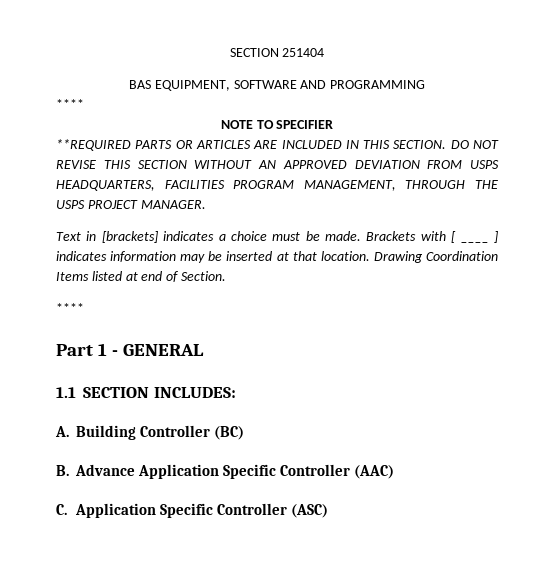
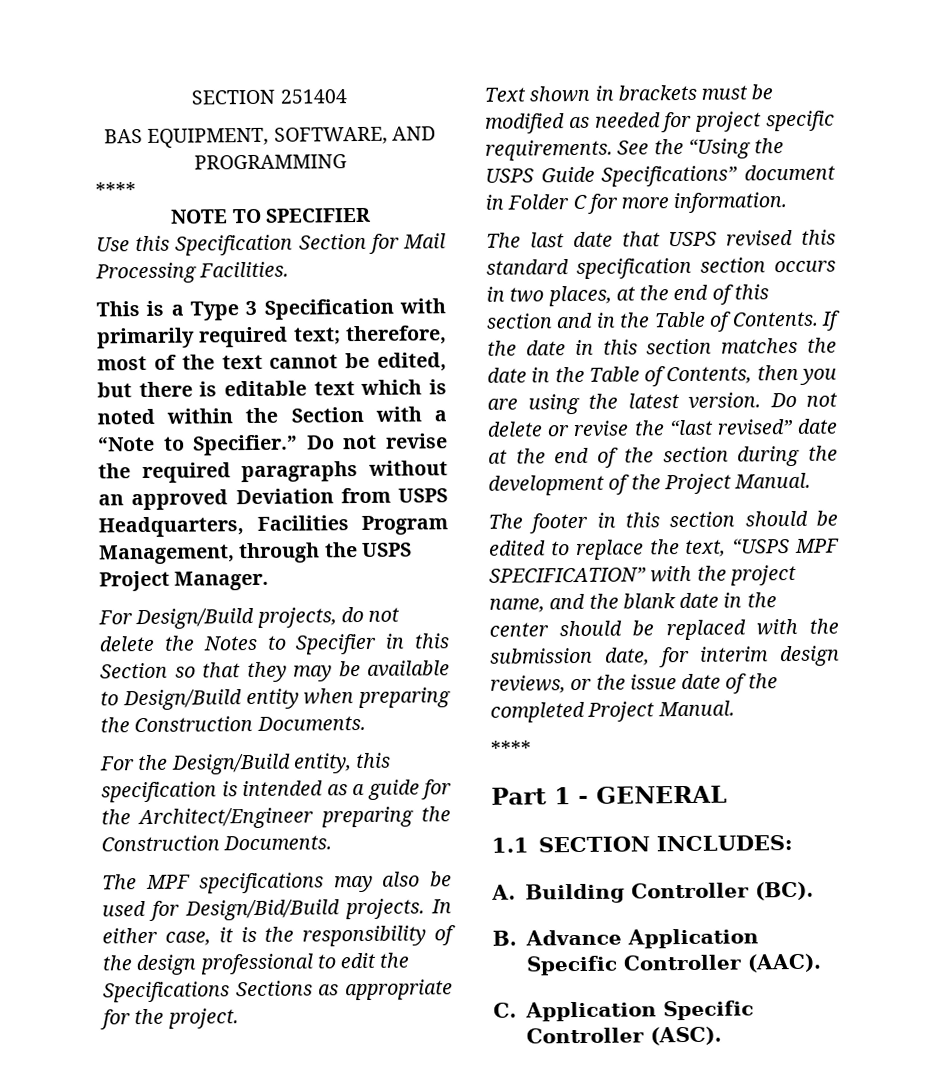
- BAS EQUIPMENT, SOFTWARE AND PROGRAMMING
+ BAS EQUIPMENT, SOFTWARE, AND PROGRAMMING
- **REQUIRED PARTS OR ARTICLES ARE INCLUDED IN THIS SECTION. DO NOT REVISE THIS SECTION WITHOUT AN APPROVED DEVIATION FROM USPS HEADQUARTERS, FACILITIES PROGRAM MANAGEMENT, THROUGH THE USPS PROJECT MANAGER.
- Text in [brackets] indicates a choice must be made. Brackets with [ ____ ] indicates information may be inserted at that location. Drawing Coordination Items listed at end of Section.
+ Use this Specification Section for Mail Processing Facilities.
+ This is a Type 3 Specification with primarily required text; therefore, most of the text cannot be edited, but there is editable text which is noted within the Section with a “Note to Specifier.” Do not revise the required paragraphs without an approved Deviation from USPS Headquarters, Facilities Program Management, through the USPS Project Manager.
+ For Design/Build projects, do not delete the Notes to Specifier in this Section so that they may be available to Design/Build entity when preparing the Construction Documents.
+ For the Design/Build entity, this specification is intended as a guide for the Architect/Engineer preparing the Construction Documents.
+ The MPF specifications may also be used for Design/Bid/Build projects. In either case, it is the responsibility of the design professional to edit the Specifications Sections as appropriate for the project.
+ Text shown in brackets must be modified as needed for project specific requirements. See the “Using the USPS Guide Specifications” document in Folder C for more information.
+ The last date that USPS revised this standard specification section occurs in two places, at the end of this section and in the Table of Contents. If the date in this section matches the date in the Table of Contents, then you are using the latest version. Do not delete or revise the “last revised” date at the end of the section during the development of the Project Manual.
+ The footer in this section should be edited to replace the text, “USPS MPF SPECIFICATION” with the project name, and the blank date in the center should be replaced with the submission date, for interim design reviews, or the issue date of the completed Project Manual.
- A. Building Controller (BC)
+ A. Building Controller (BC).
- B. Advance Application Specific Controller (AAC)
+ B. Advance Application Specific Controller (AAC).
- C. Application Specific Controller (ASC)
+ C. Application Specific Controller (ASC).

